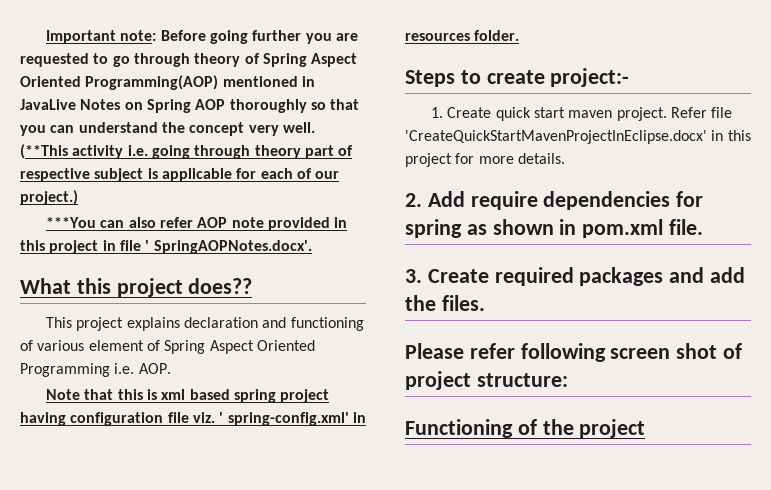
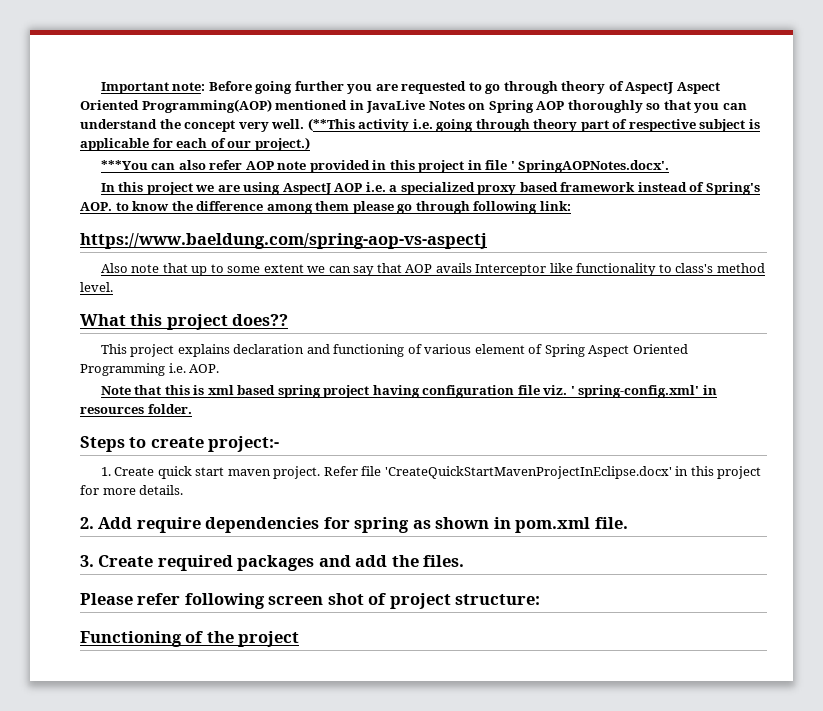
- Important note: Before going further you are requested to go through theory of Spring Aspect Oriented Programming(AOP) mentioned in JavaLive Notes on Spring AOP thoroughly so that you can understand the concept very well.
+ Important note: Before going further you are requested to go through theory of AspectJ Aspect Oriented Programming(AOP) mentioned in JavaLive Notes on Spring AOP thoroughly so that you can understand the concept very well.
+ In this project we are using AspectJ AOP i.e. a specialized proxy based framework instead of Spring's AOP. to know the difference among them please go through following link:
+ https://www.baeldung.com/spring-aop-vs-aspectj
+ Also note that up to some extent we can say that AOP avails Interceptor like functionality to class's method level.

